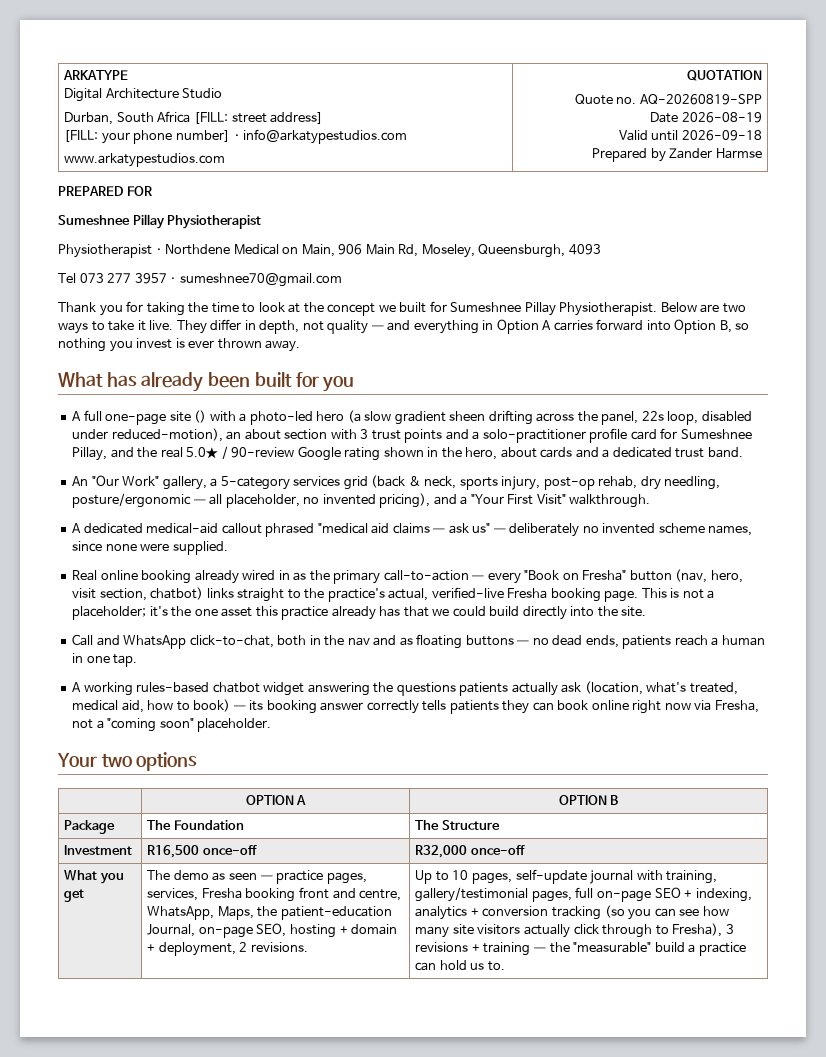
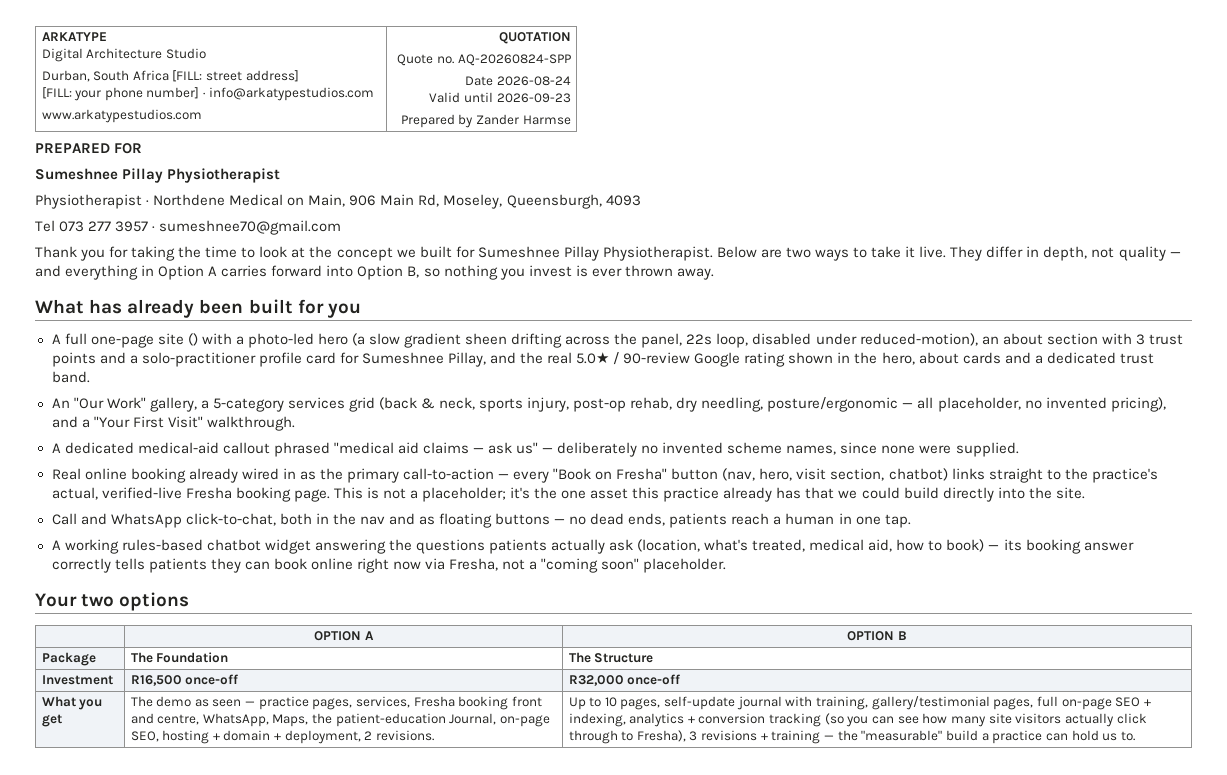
  ARKATYPE
  Digital Architecture Studio
  Durban, South Africa [FILL: street address]
  [FILL: your phone number] · info@arkatypestudios.com
  www.arkatypestudios.com | QUOTATION
- Quote no. AQ-20260819-SPP
- Date 2026-08-19
- Valid until 2026-09-18
+ Quote no. AQ-20260824-SPP
+ Date 2026-08-24
+ Valid until 2026-09-23

